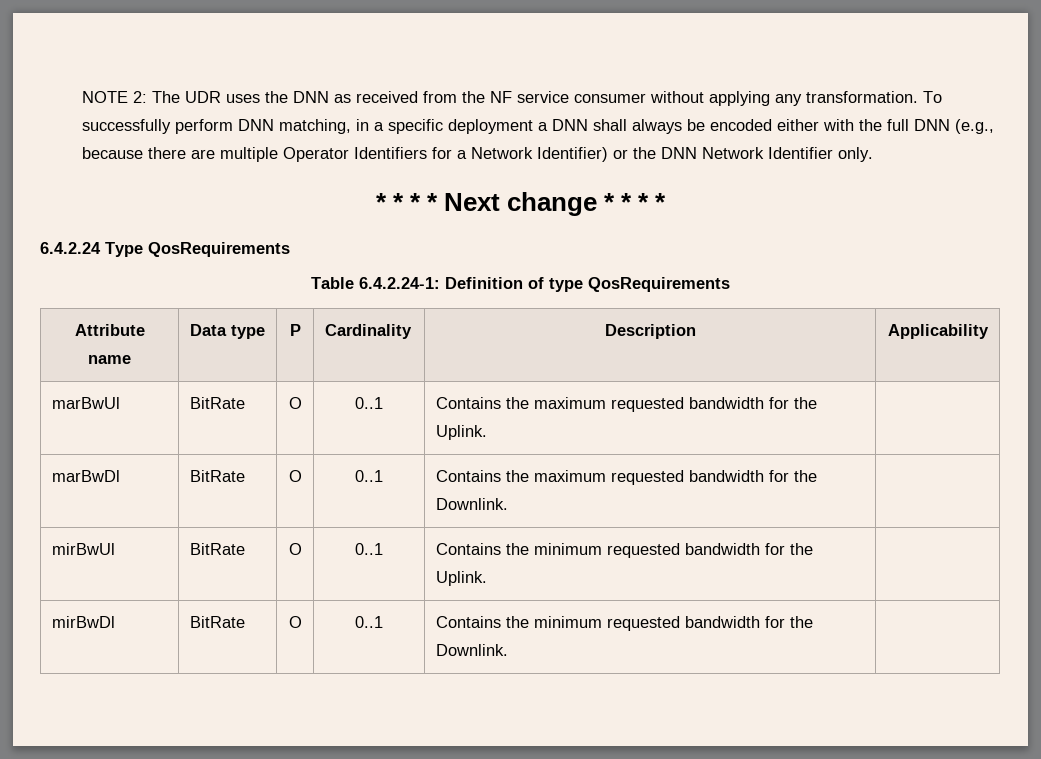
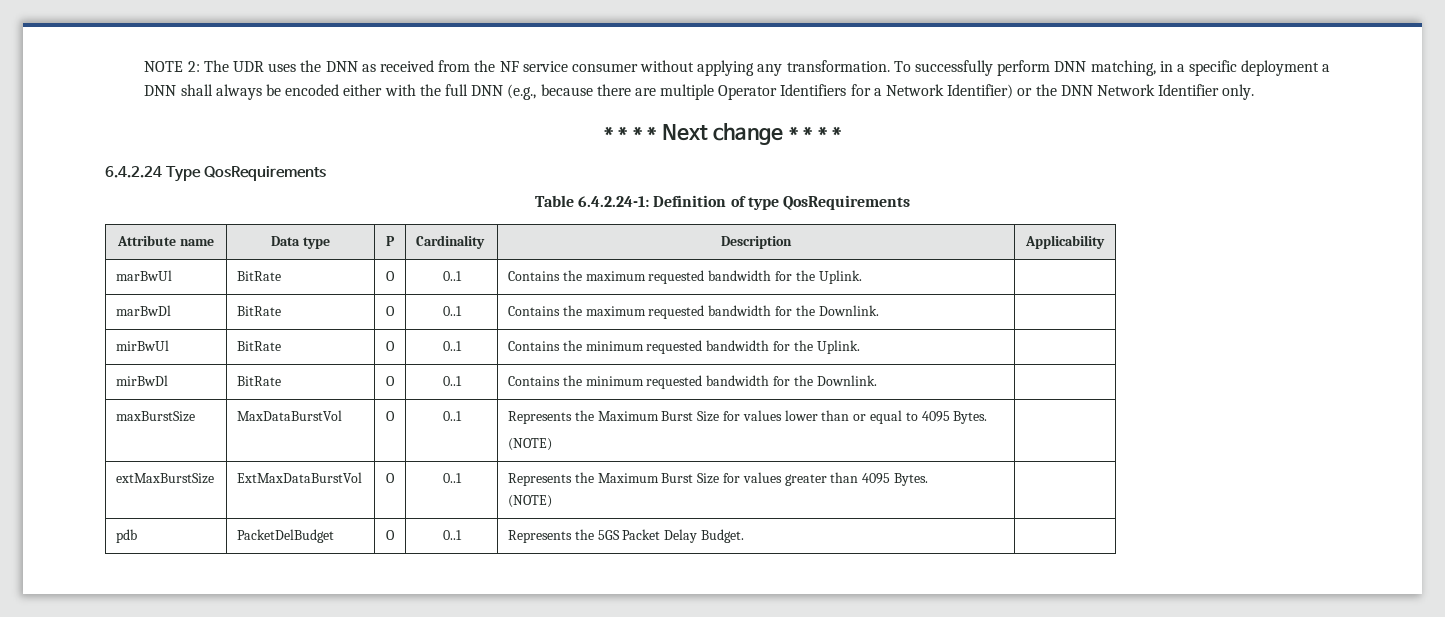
+ maxBurstSize | MaxDataBurstVol | O | 0..1 | Represents the Maximum Burst Size for values lower than or equal to 4095 Bytes.
+ (NOTE) |
+ extMaxBurstSize | ExtMaxDataBurstVol | O | 0..1 | Represents the Maximum Burst Size for values greater than 4095 Bytes.
+ (NOTE) |
+ pdb | PacketDelBudget | O | 0..1 | Represents the 5GS Packet Delay Budget. |

